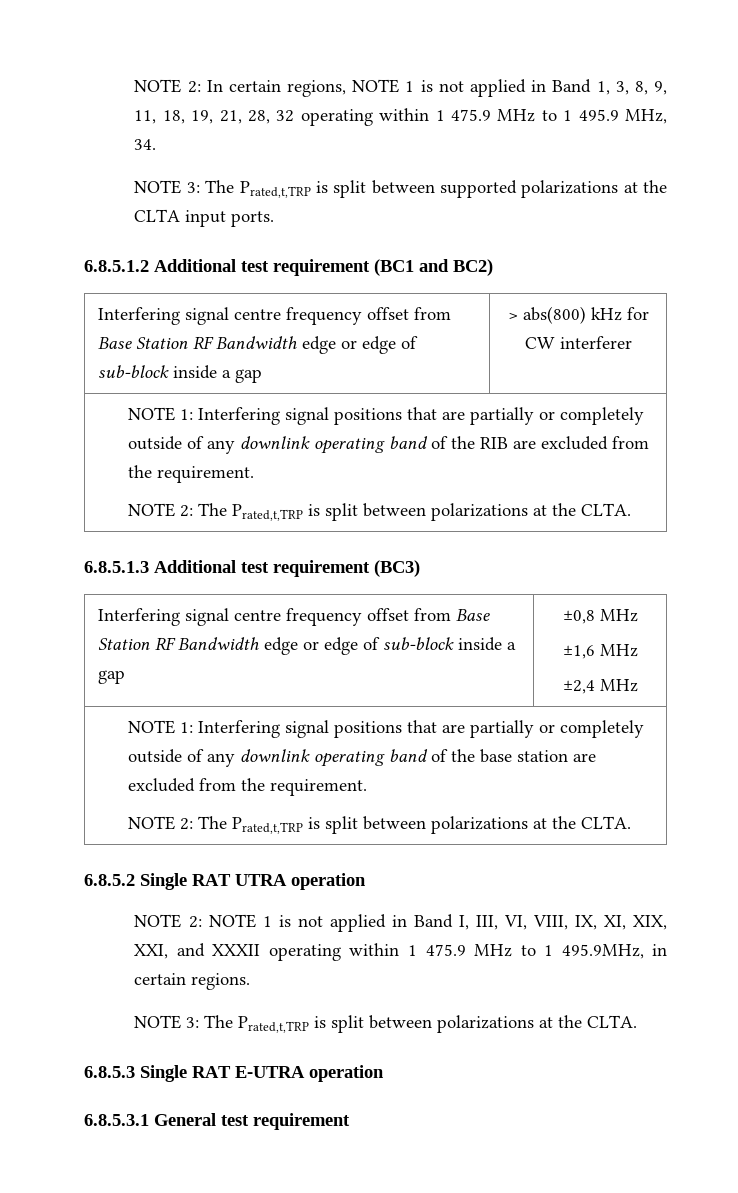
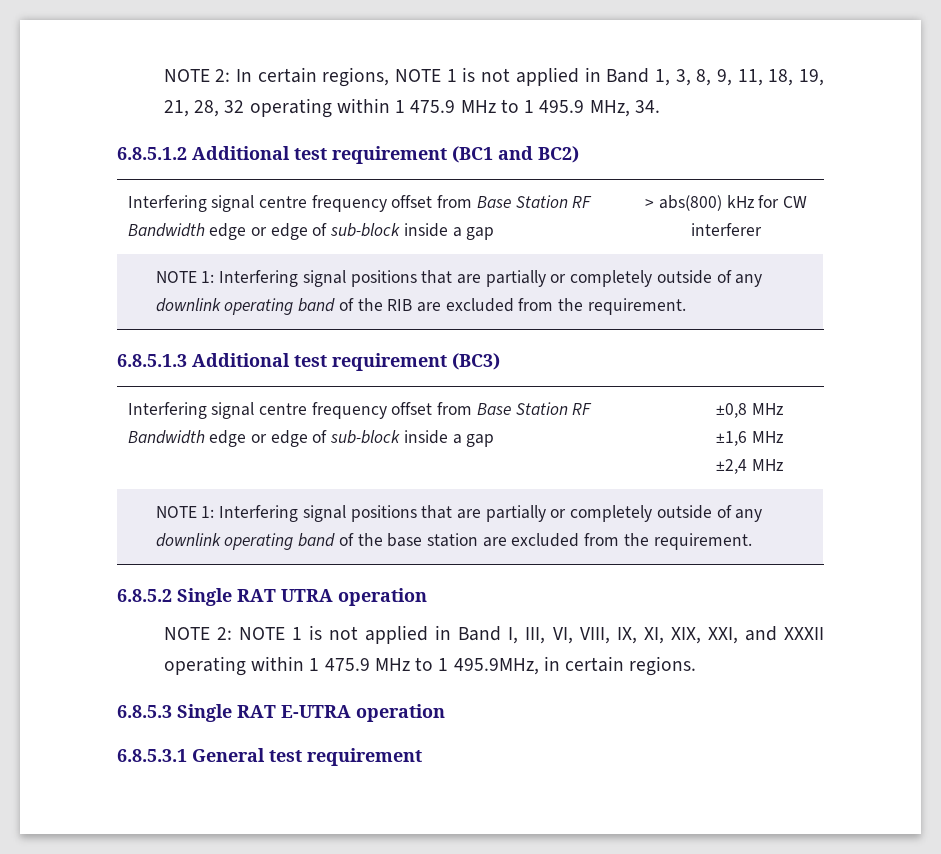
- NOTE 3: The Prated,t,TRP is split between supported polarizations at the CLTA input ports.
  NOTE 1: Interfering signal positions that are partially or completely outside of any downlink operating band of the RIB are excluded from the requirement.
- NOTE 2: The Prated,t,TRP is split between polarizations at the CLTA.
  NOTE 1: Interfering signal positions that are partially or completely outside of any downlink operating band of the base station are excluded from the requirement.
- NOTE 2: The Prated,t,TRP is split between polarizations at the CLTA.
- NOTE 3: The Prated,t,TRP is split between polarizations at the CLTA.

